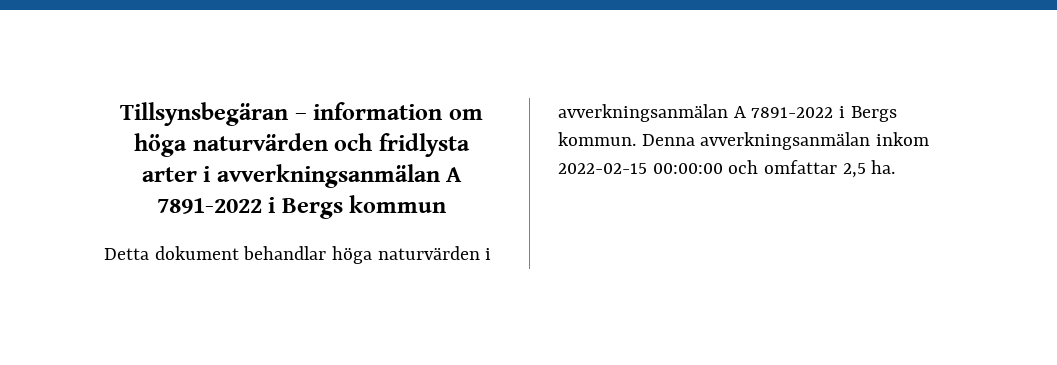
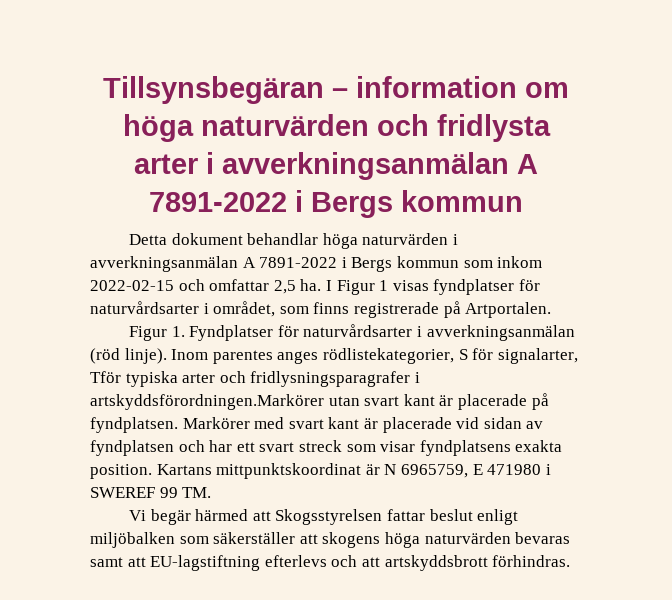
- Detta dokument behandlar höga naturvärden i avverkningsanmälan A 7891-2022 i Bergs kommun. Denna avverkningsanmälan inkom 2022-02-15 00:00:00 och omfattar 2,5 ha.
+ Detta dokument behandlar höga naturvärden i avverkningsanmälan A 7891-2022 i Bergs kommun som inkom 2022-02-15 och omfattar 2,5 ha.
+ I Figur 1 visas fyndplatser för naturvårdsarter i området, som finns registrerade på Artportalen.
+ Figur 1. Fyndplatser för naturvårdsarter i avverkningsanmälan (röd linje). Inom parentes anges rödlistekategorier, S för signalarter, Tför typiska arter och fridlysningsparagrafer i artskyddsförordningen.Markörer utan svart kant är placerade på fyndplatsen. Markörer med svart kant är placerade vid sidan av fyndplatsen och har ett svart streck som visar fyndplatsens exakta position. Kartans mittpunktskoordinat är N 6965759, E 471980 i SWEREF 99 TM.
+ Vi begär härmed att Skogsstyrelsen fattar beslut enligt miljöbalken som säkerställer att skogens höga naturvärden bevaras samt att EU-lagstiftning efterlevs och att artskyddsbrott förhindras.

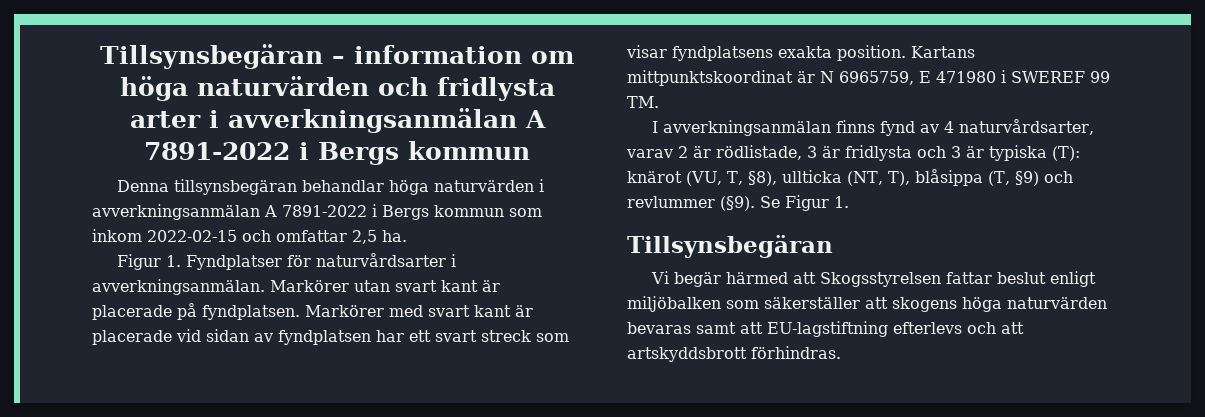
- Detta dokument behandlar höga naturvärden i avverkningsanmälan A 7891-2022 i Bergs kommun som inkom 2022-02-15 och omfattar 2,5 ha. I Figur 1 visas fyndplatser för naturvårdsarter i området, som finns registrerade på Artportalen.
+ Denna tillsynsbegäran behandlar höga naturvärden i avverkningsanmälan A 7891-2022 i Bergs kommun som inkom 2022-02-15 och omfattar 2,5 ha.
- Figur 1. Fyndplatser för naturvårdsarter i avverkningsanmälan (röd linje). Inom parentes anges rödlistekategorier, S för signalarter, Tför typiska arter och fridlysningsparagrafer i artskyddsförordningen.Markörer utan svart kant är placerade på fyndplatsen.
+ Figur 1. Fyndplatser för naturvårdsarter i avverkningsanmälan. Markörer utan svart kant är placerade på fyndplatsen.
- Markörer med svart kant är placerade vid sidan av fyndplatsen och har ett svart streck som visar fyndplatsens exakta position.
+ Markörer med svart kant är placerade vid sidan av fyndplatsen har ett svart streck som visar fyndplatsens exakta position.
+ I avverkningsanmälan finns fynd av 4 naturvårdsarter, varav 2 är rödlistade, 3 är fridlysta och 3 är typiska (T): knärot (VU, T, §8), ullticka (NT, T), blåsippa (T, §9) och revlummer (§9). Se Figur 1.
+ Tillsynsbegäran

